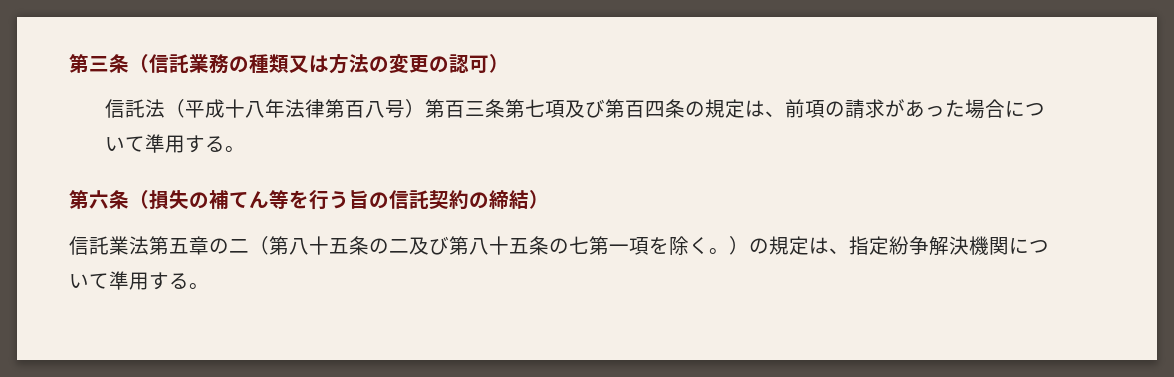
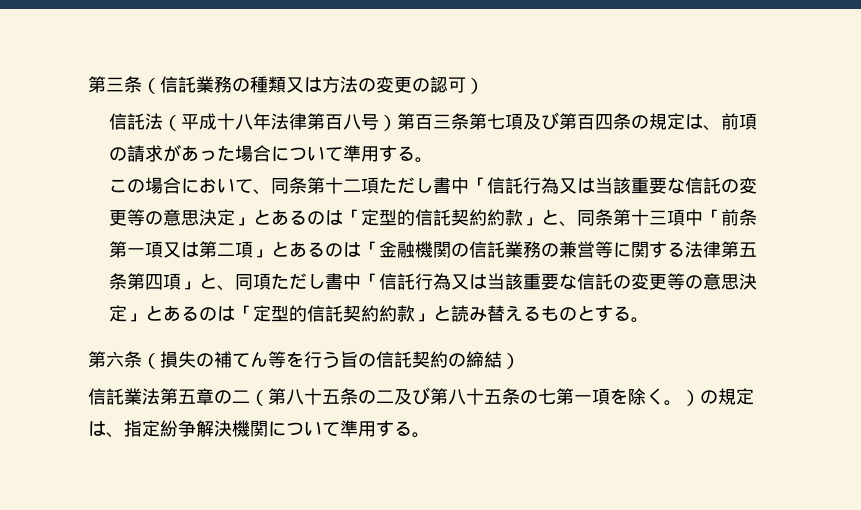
+ この場合において、同条第十二項ただし書中「信託行為又は当該重要な信託の変更等の意思決定」とあるのは「定型的信託契約約款」と、同条第十三項中「前条第一項又は第二項」とあるのは「金融機関の信託業務の兼営等に関する法律第五条第四項」と、同項ただし書中「信託行為又は当該重要な信託の変更等の意思決定」とあるのは「定型的信託契約約款」と読み替えるものとする。

